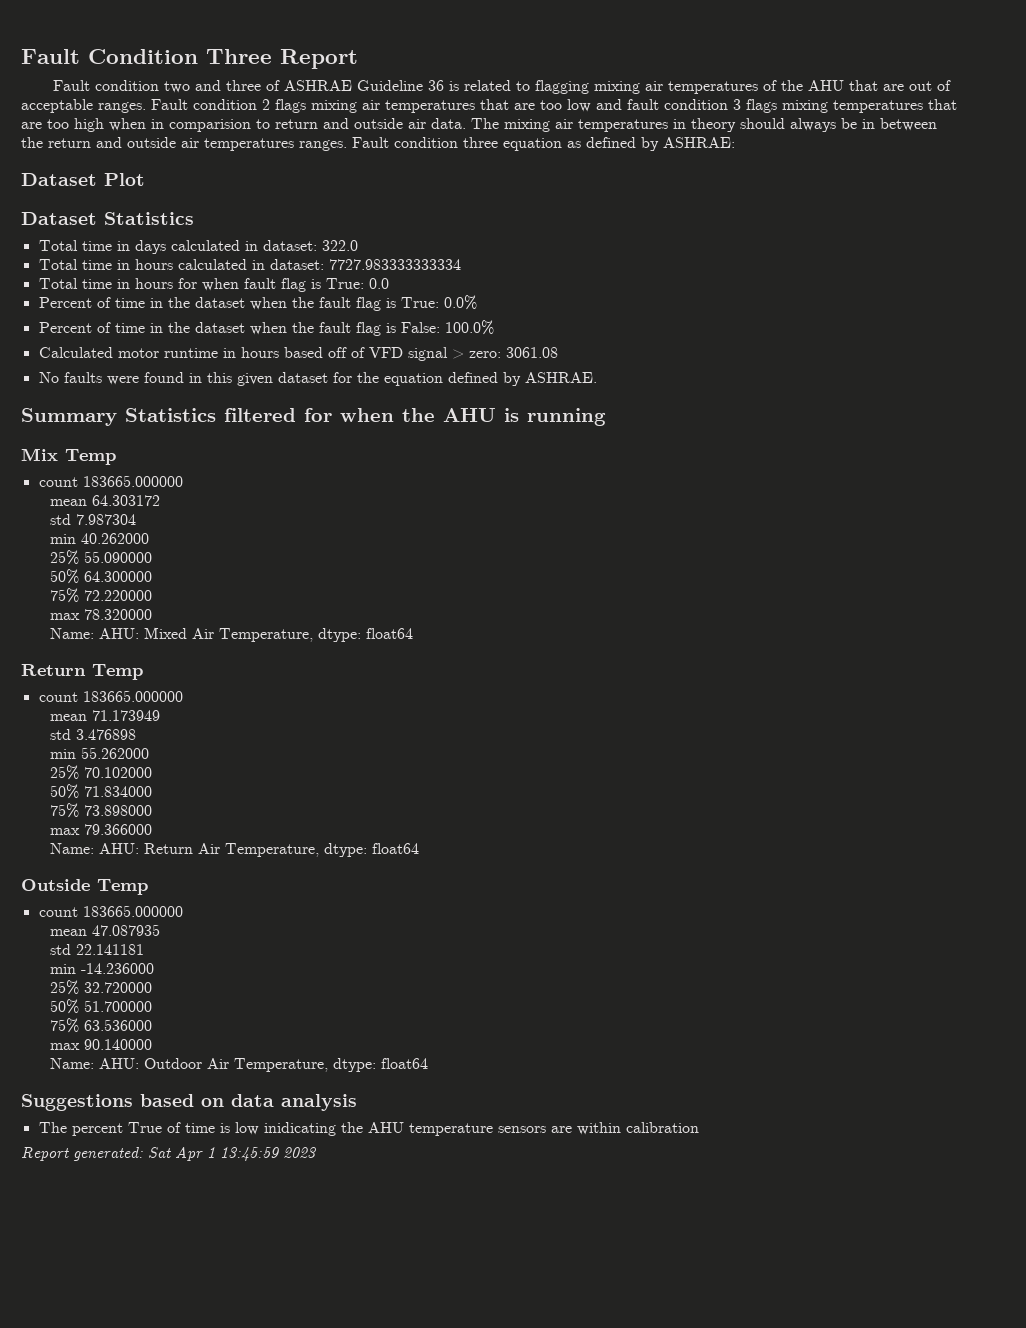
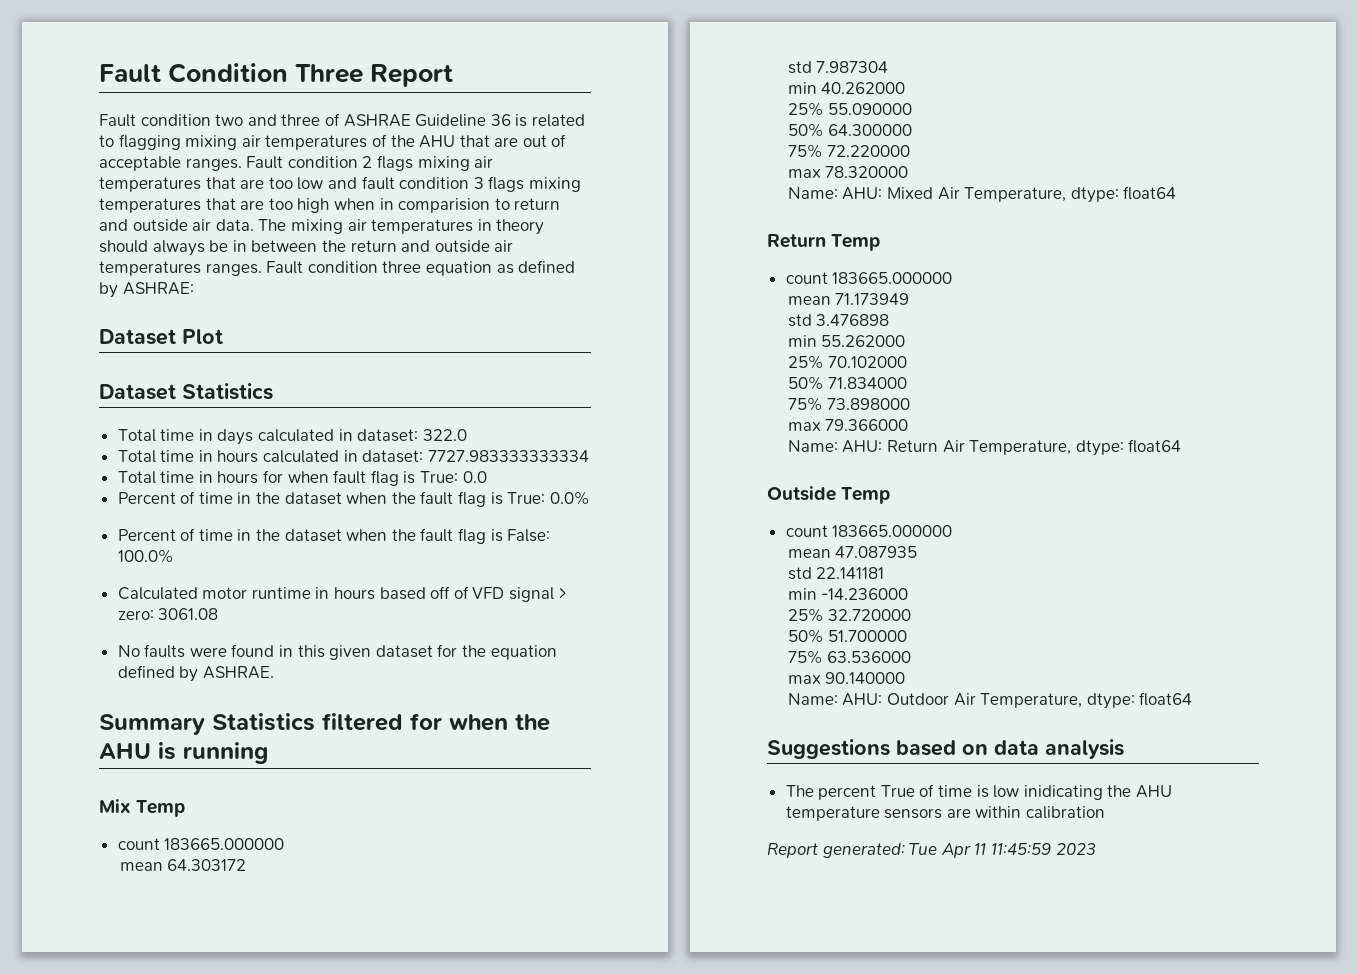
- Report generated: Sat Apr 1 13:45:59 2023
+ Report generated: Tue Apr 11 11:45:59 2023

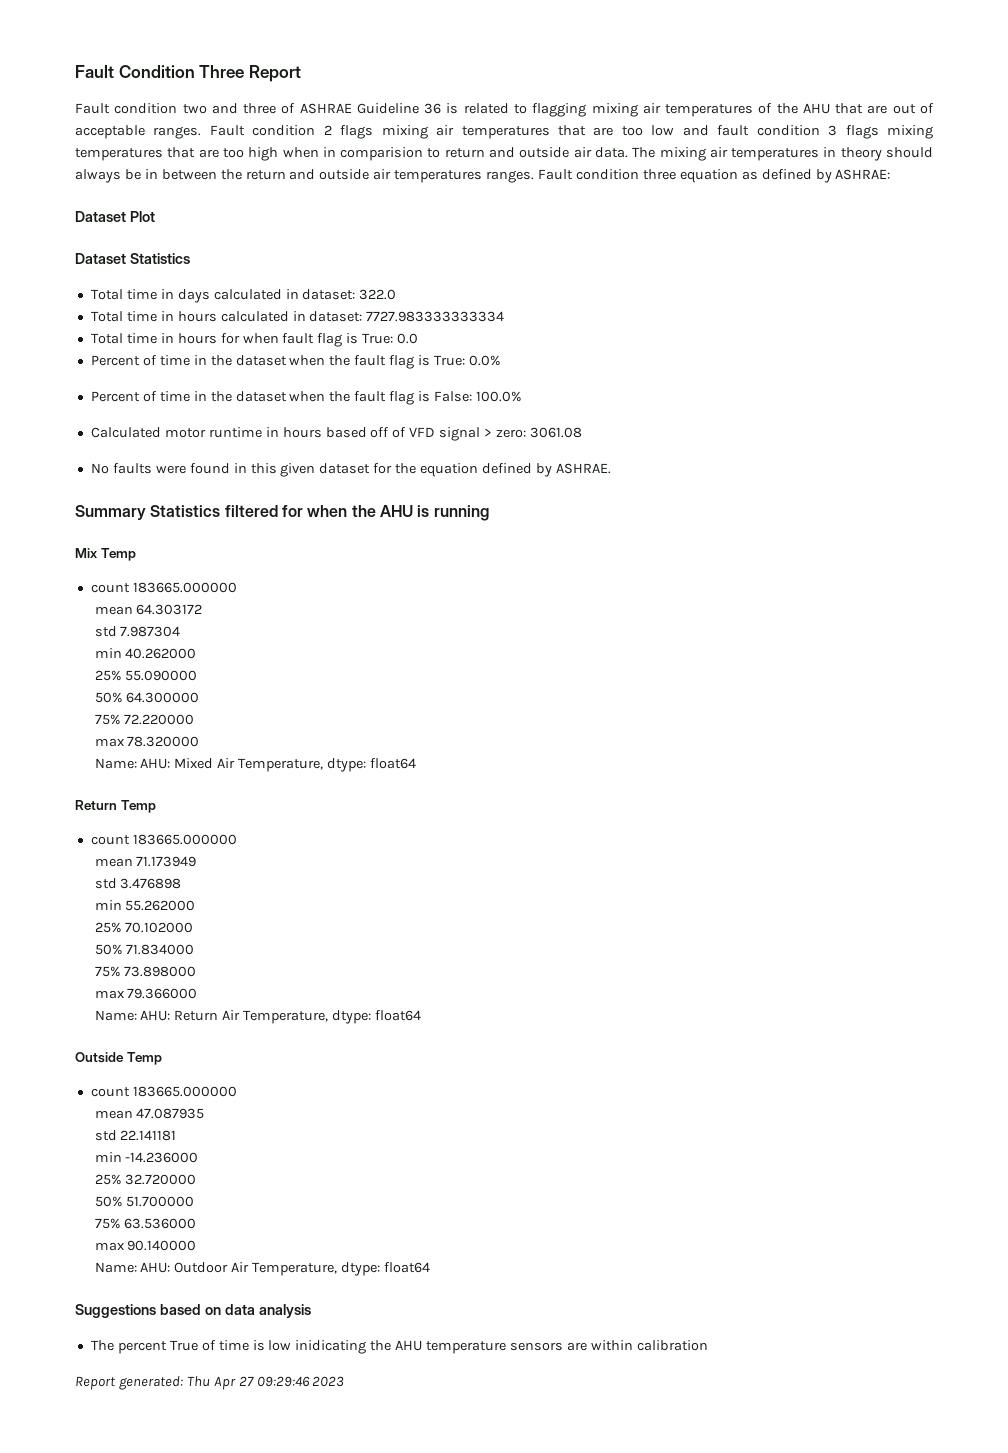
- Report generated: Tue Apr 11 11:45:59 2023
+ Report generated: Thu Apr 27 09:29:46 2023

